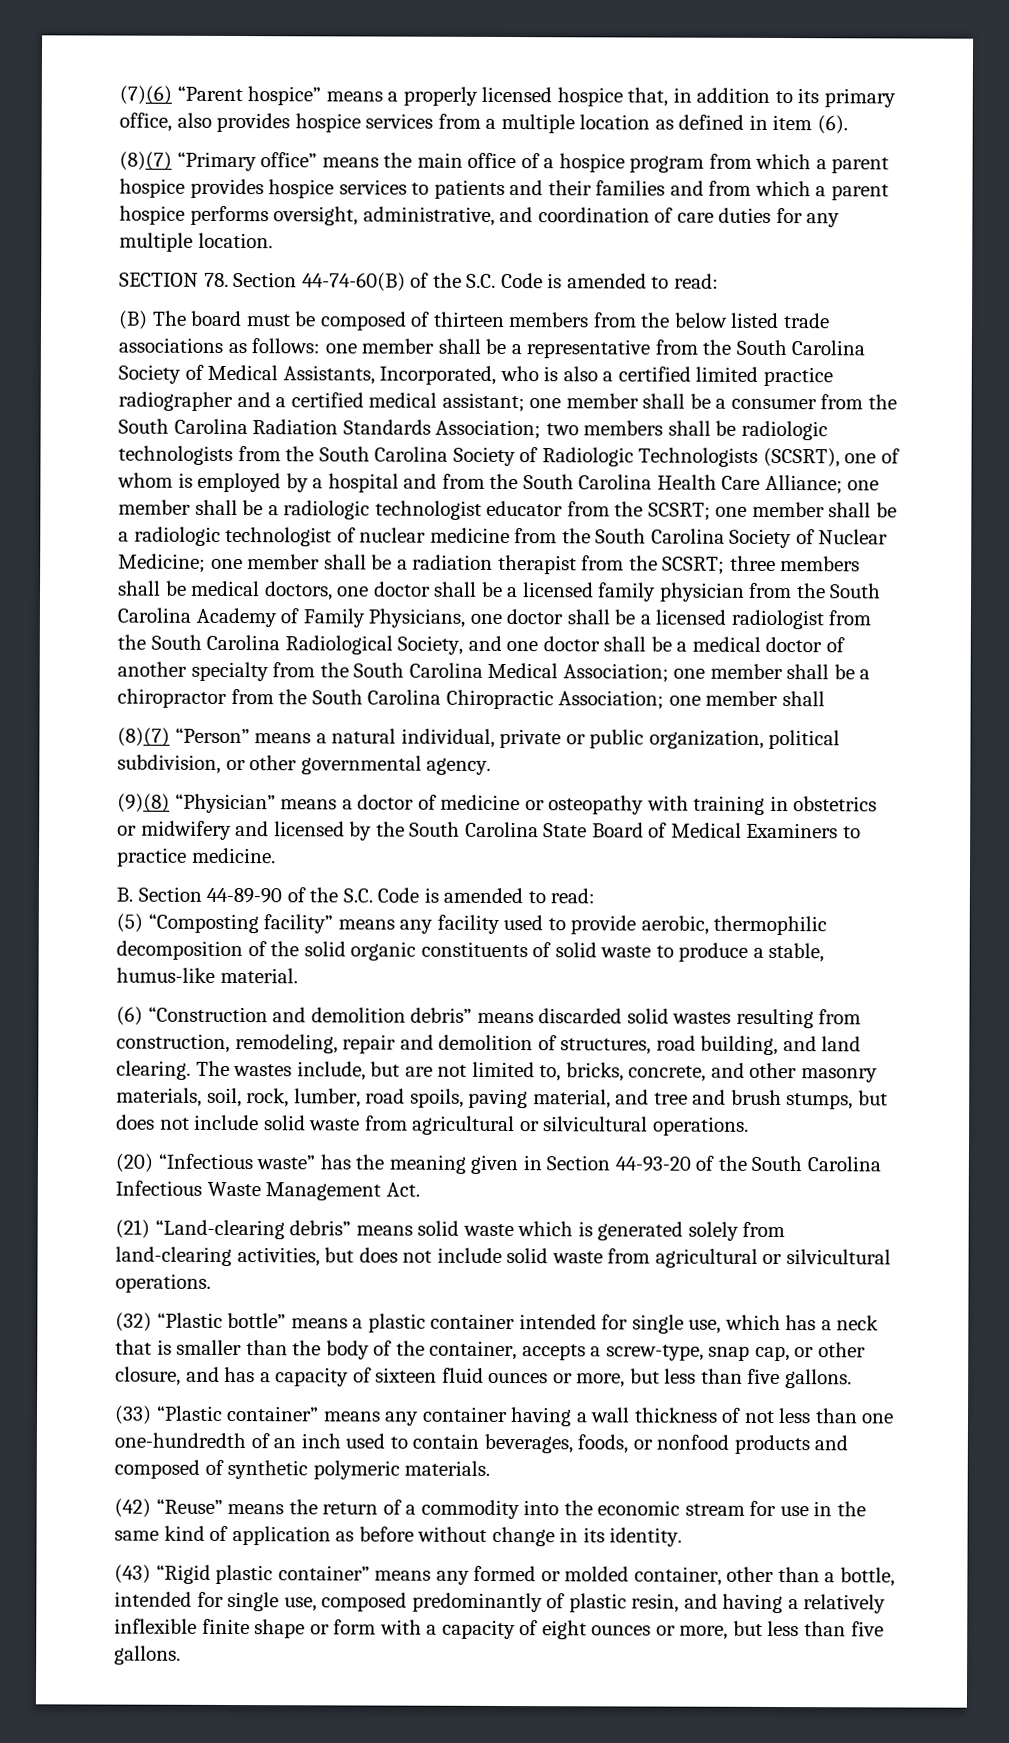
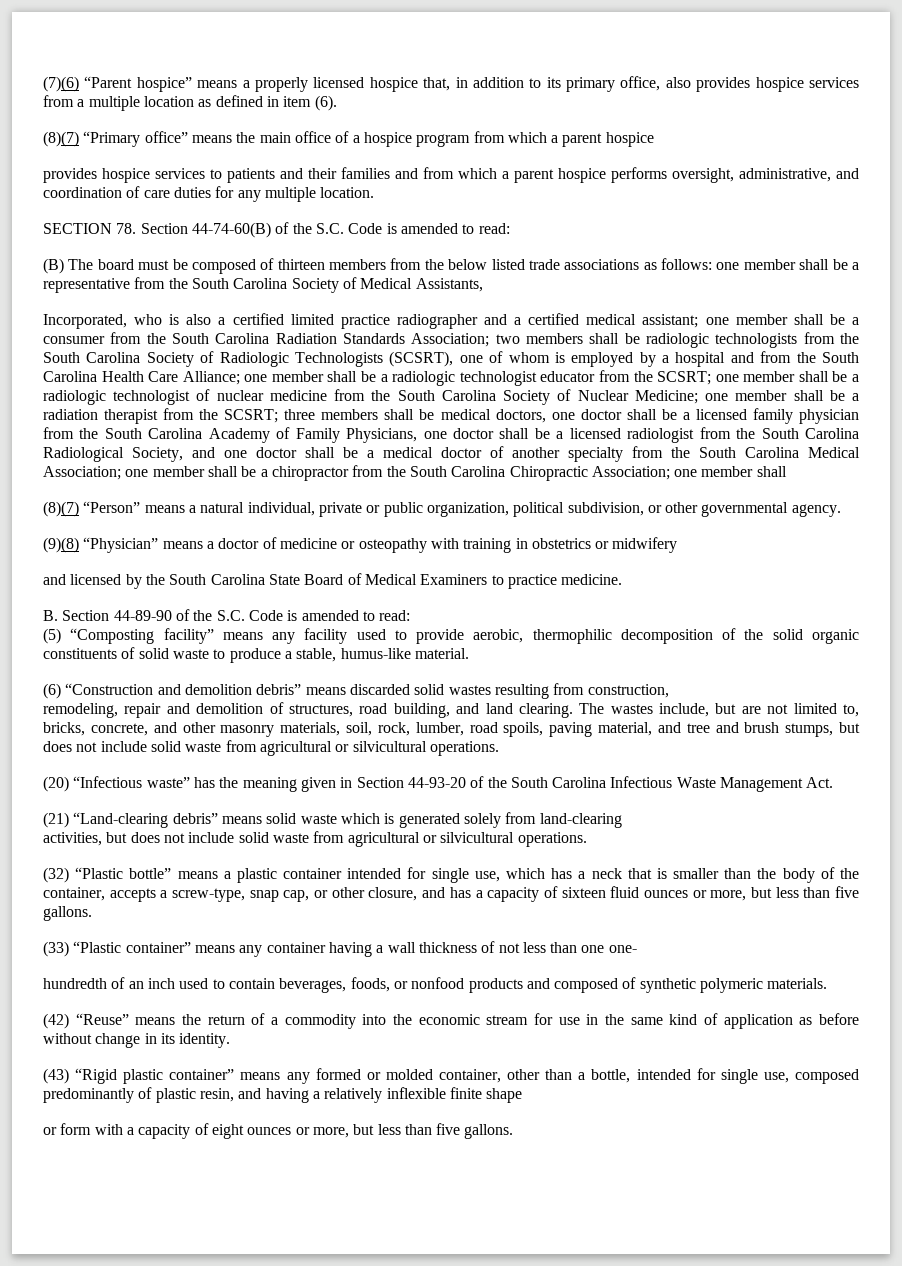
- (8)(7) “Primary office” means the main office of a hospice program from which a parent hospice provides hospice services to patients and their families and from which a parent hospice performs oversight, administrative, and coordination of care duties for any multiple location.
+ (8)(7) “Primary office” means the main office of a hospice program from which a parent hospice
+ provides hospice services to patients and their families and from which a parent hospice performs oversight, administrative, and coordination of care duties for any multiple location.
- one member shall be a representative from the South Carolina Society of Medical Assistants, Incorporated, who is also a certified limited practice radiographer and a certified medical assistant;
+ one member shall be a representative from the South Carolina Society of Medical Assistants,
+ Incorporated, who is also a certified limited practice radiographer and a certified medical assistant;
- (9)(8) “Physician” means a doctor of medicine or osteopathy with training in obstetrics or midwifery and licensed by the South Carolina State Board of Medical Examiners to practice medicine.
+ (9)(8) “Physician” means a doctor of medicine or osteopathy with training in obstetrics or midwifery
+ and licensed by the South Carolina State Board of Medical Examiners to practice medicine.
- (6) “Construction and demolition debris” means discarded solid wastes resulting from construction, remodeling, repair and demolition of structures, road building, and land clearing.
+ (6) “Construction and demolition debris” means discarded solid wastes resulting from construction,
+ remodeling, repair and demolition of structures, road building, and land clearing.
- (21) “Land-clearing debris” means solid waste which is generated solely from land-clearing activities, but does not include solid waste from agricultural or silvicultural operations.
+ (21) “Land-clearing debris” means solid waste which is generated solely from land-clearing
+ activities, but does not include solid waste from agricultural or silvicultural operations.
- (33) “Plastic container” means any container having a wall thickness of not less than one one-hundredth of an inch used to contain beverages, foods, or nonfood products and composed of synthetic polymeric materials.
+ (33) “Plastic container” means any container having a wall thickness of not less than one one-
+ hundredth of an inch used to contain beverages, foods, or nonfood products and composed of synthetic polymeric materials.
- (43) “Rigid plastic container” means any formed or molded container, other than a bottle, intended for single use, composed predominantly of plastic resin, and having a relatively inflexible finite shape or form with a capacity of eight ounces or more, but less than five gallons.
+ (43) “Rigid plastic container” means any formed or molded container, other than a bottle, intended for single use, composed predominantly of plastic resin, and having a relatively inflexible finite shape
+ or form with a capacity of eight ounces or more, but less than five gallons.

